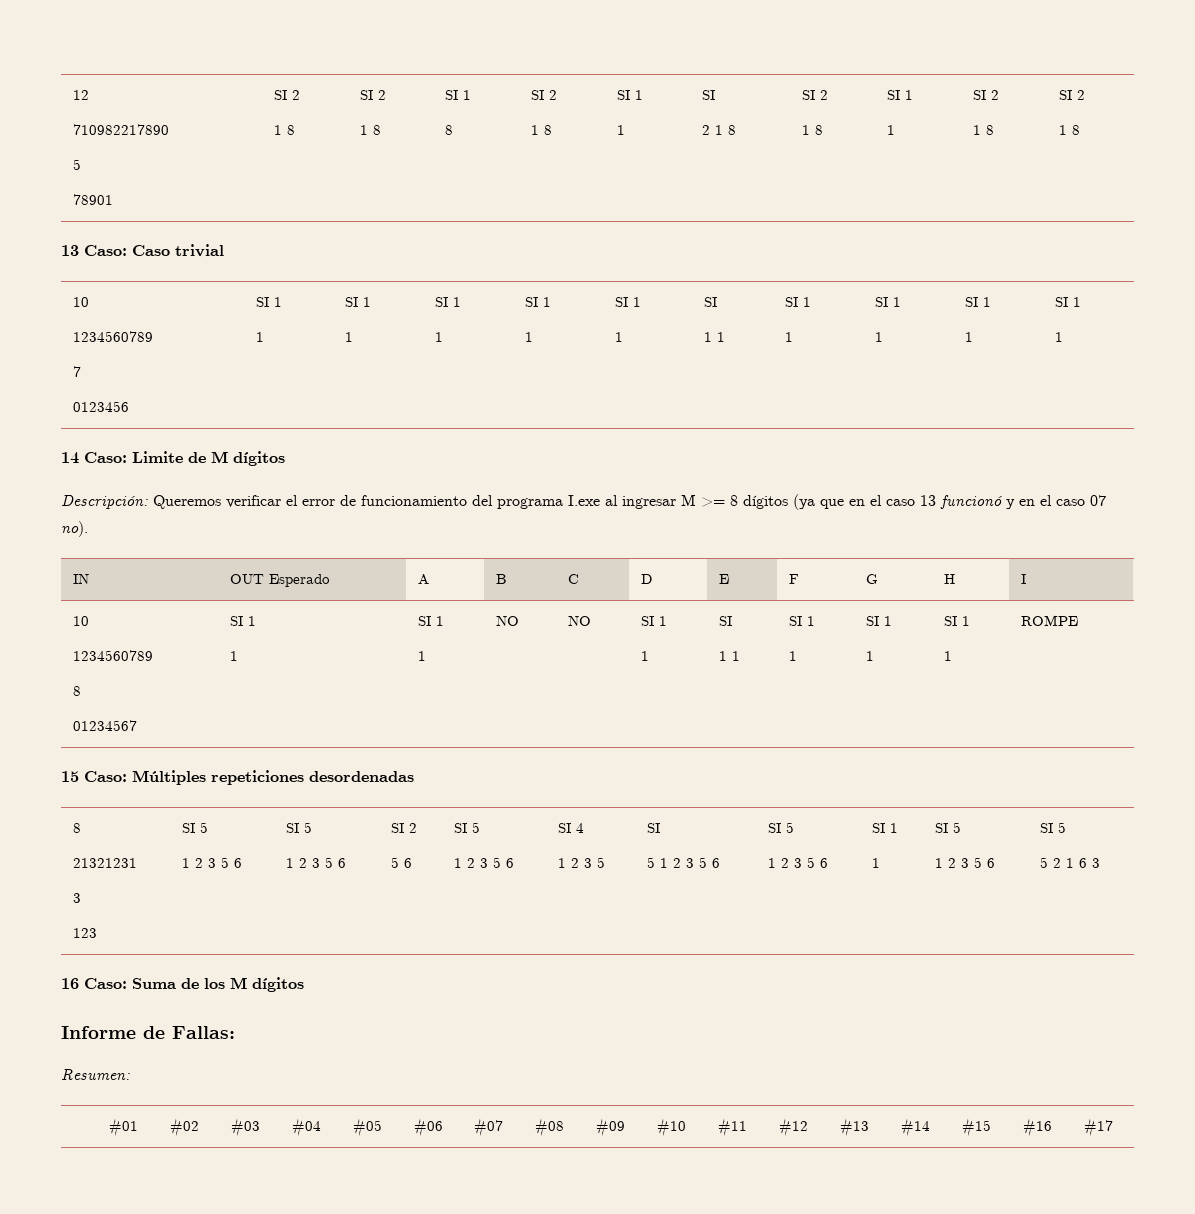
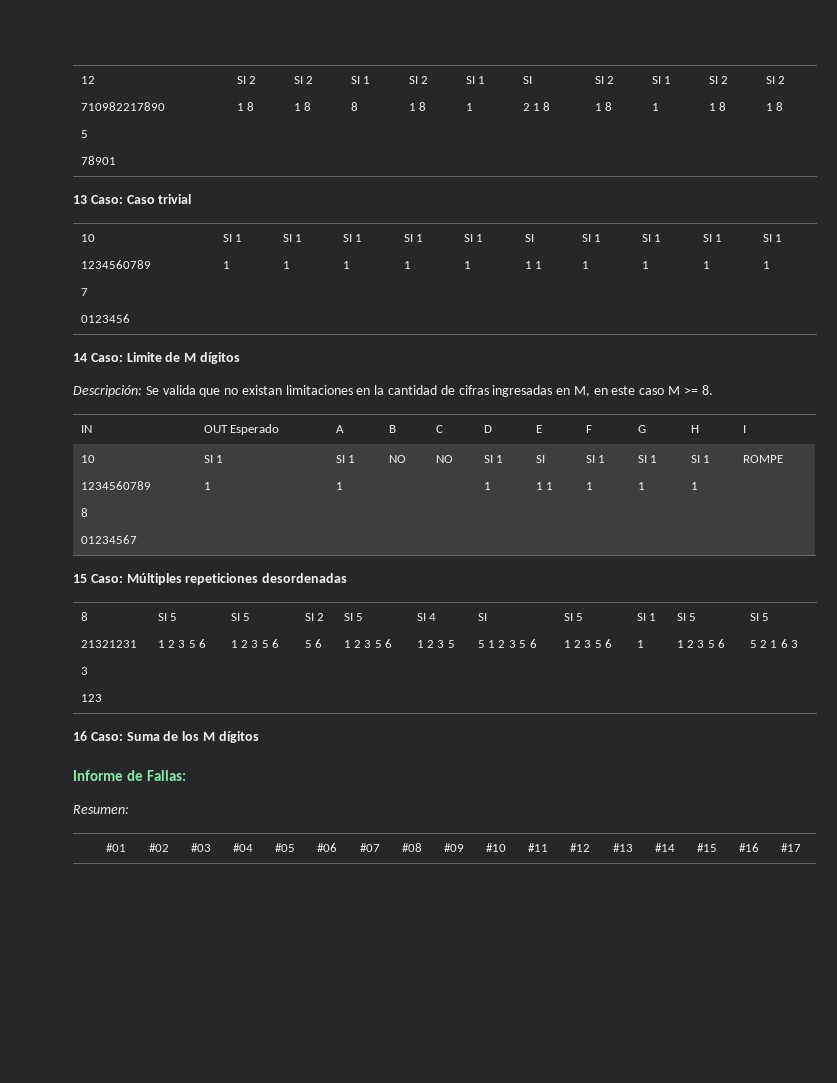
- Descripción: Queremos verificar el error de funcionamiento del programa I.exe al ingresar M >= 8 dígitos (ya que en el caso 13 funcionó y en el caso 07 no).
+ Descripción: Se valida que no existan limitaciones en la cantidad de cifras ingresadas en M, en este caso M >= 8.

